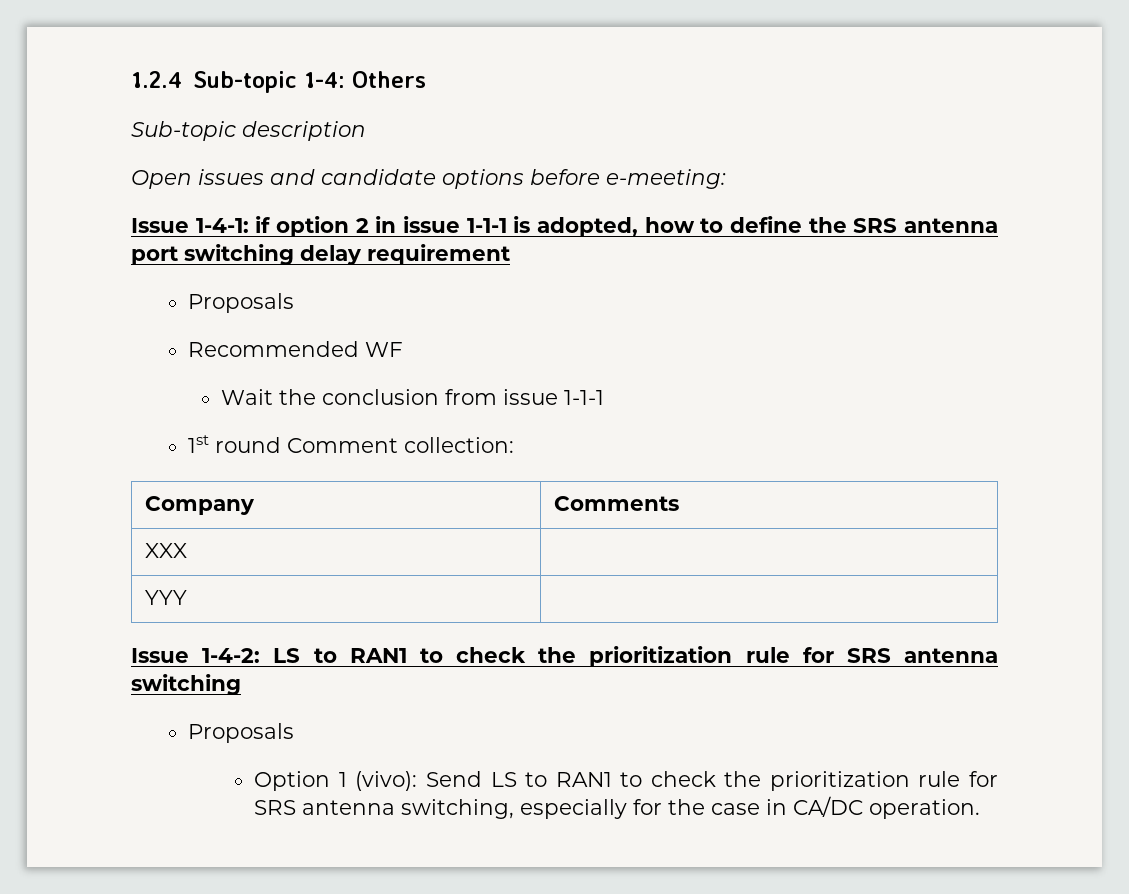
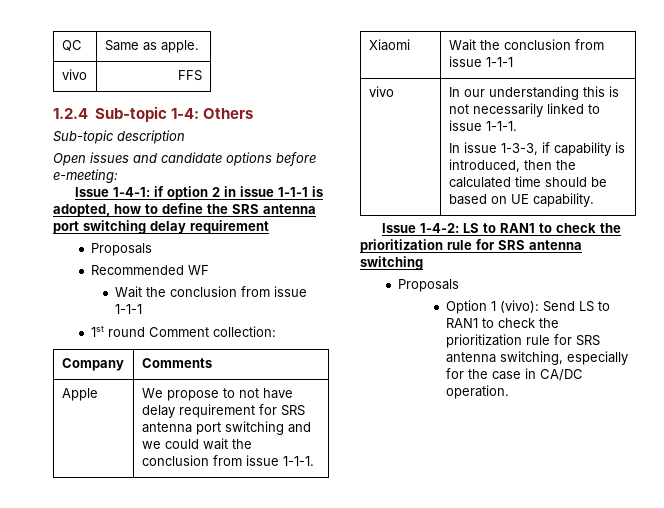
+ QC | Same as apple.
+ vivo | FFS
- XXX |
- YYY |
+ Apple | We propose to not have delay requirement for SRS antenna port switching and we could wait the conclusion from issue 1-1-1.
+ Xiaomi | Wait the conclusion from issue 1-1-1
+ vivo | In our understanding this is not necessarily linked to issue 1-1-1.
+ In issue 1-3-3, if capability is introduced, then the calculated time should be based on UE capability.

